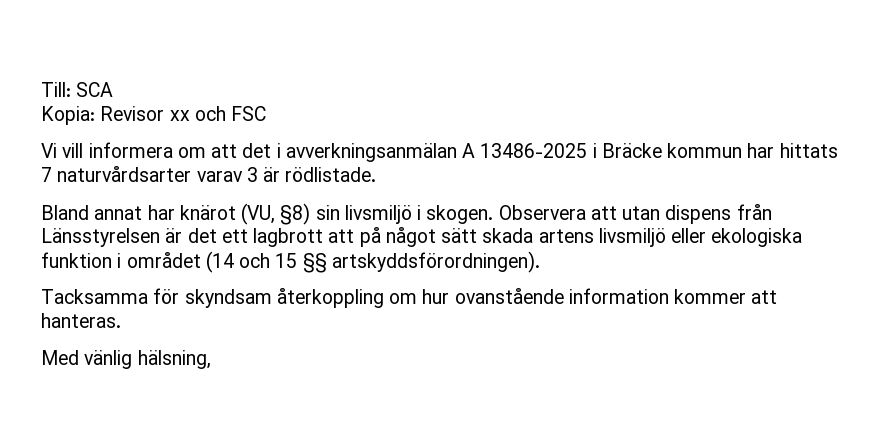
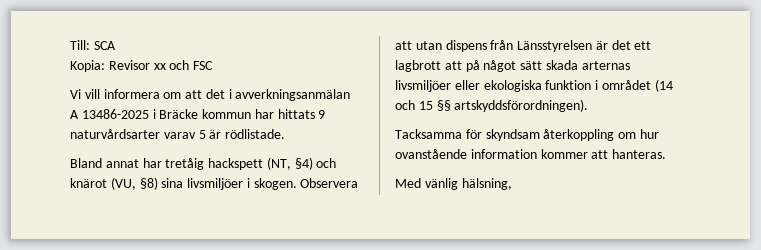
- Vi vill informera om att det i avverkningsanmälan A 13486-2025 i Bräcke kommun har hittats 7 naturvårdsarter varav 3 är rödlistade.
+ Vi vill informera om att det i avverkningsanmälan A 13486-2025 i Bräcke kommun har hittats 9 naturvårdsarter varav 5 är rödlistade.
- Bland annat har knärot (VU, §8) sin livsmiljö i skogen.
+ Bland annat har tretåig hackspett (NT, §4) och knärot (VU, §8) sina livsmiljöer i skogen.
- Observera att utan dispens från Länsstyrelsen är det ett lagbrott att på något sätt skada artens livsmiljö eller ekologiska funktion i området (14 och 15 §§ artskyddsförordningen).
+ Observera att utan dispens från Länsstyrelsen är det ett lagbrott att på något sätt skada arternas livsmiljöer eller ekologiska funktion i området (14 och 15 §§ artskyddsförordningen).

